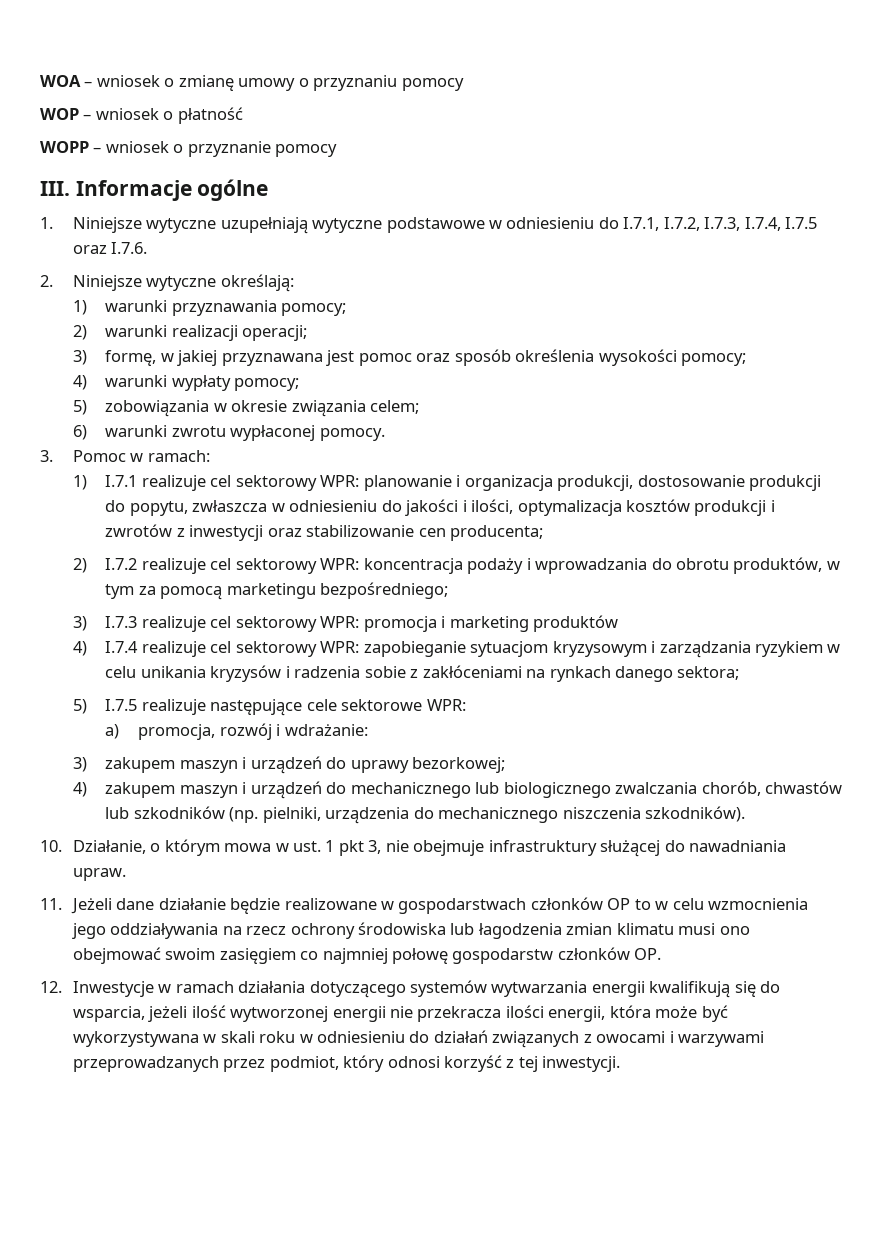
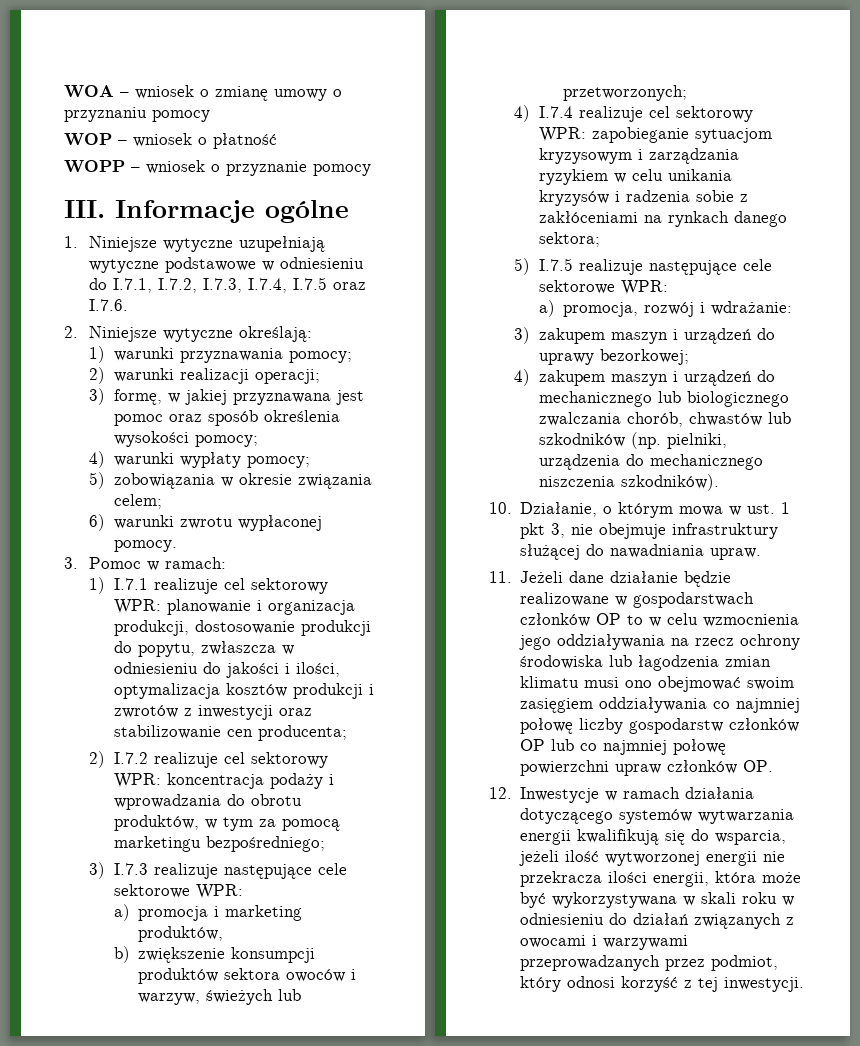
- 3) I.7.3 realizuje cel sektorowy WPR: promocja i marketing produktów
+ 3) I.7.3 realizuje następujące cele sektorowe WPR:
+ a) promocja i marketing produktów,
+ b) zwiększenie konsumpcji produktów sektora owoców i warzyw, świeżych lub przetworzonych;
- 11. Jeżeli dane działanie będzie realizowane w gospodarstwach członków OP to w celu wzmocnienia jego oddziaływania na rzecz ochrony środowiska lub łagodzenia zmian klimatu musi ono obejmować swoim zasięgiem co najmniej połowę gospodarstw członków OP.
+ 11. Jeżeli dane działanie będzie realizowane w gospodarstwach członków OP to w celu wzmocnienia jego oddziaływania na rzecz ochrony środowiska lub łagodzenia zmian klimatu musi ono obejmować swoim zasięgiem oddziaływania co najmniej połowę liczby gospodarstw członków OP lub co najmniej połowę powierzchni upraw członków OP.

